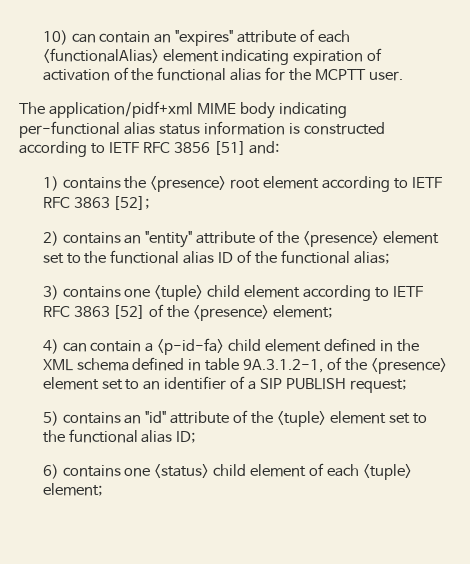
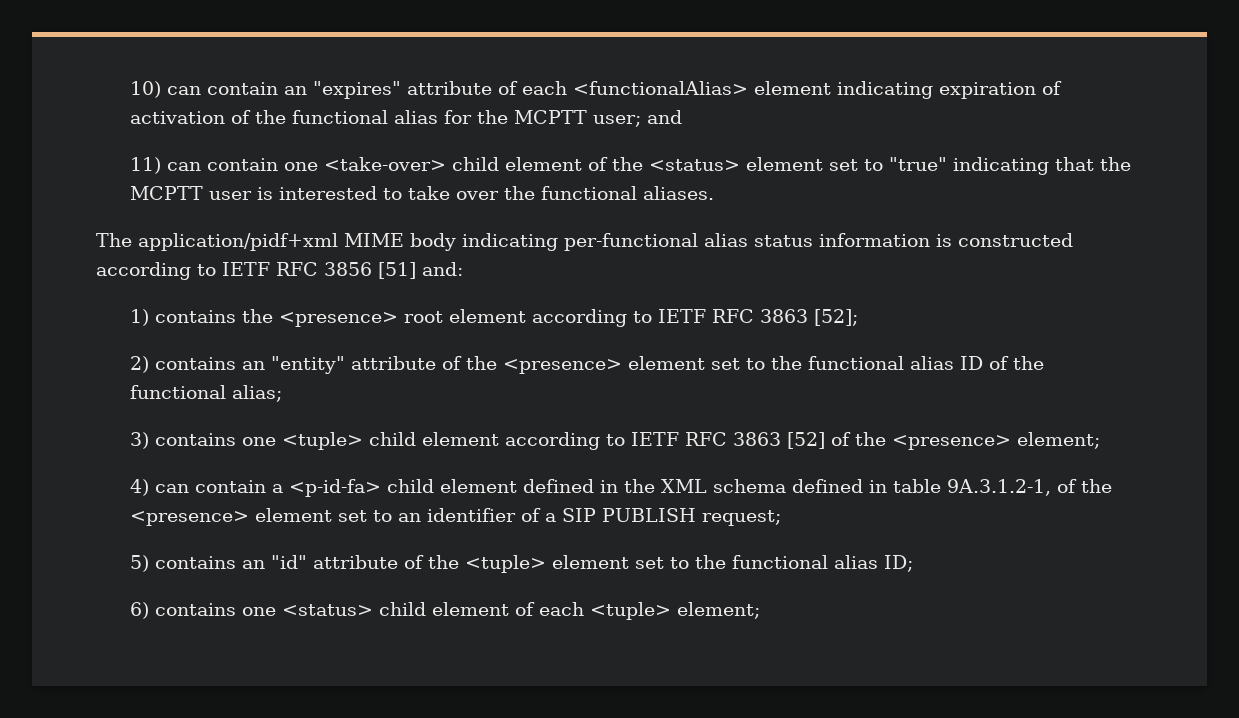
- 10) can contain an "expires" attribute of each <functionalAlias> element indicating expiration of activation of the functional alias for the MCPTT user.
+ 10) can contain an "expires" attribute of each <functionalAlias> element indicating expiration of activation of the functional alias for the MCPTT user; and
+ 11) can contain one <take-over> child element of the <status> element set to "true" indicating that the MCPTT user is interested to take over the functional aliases.

